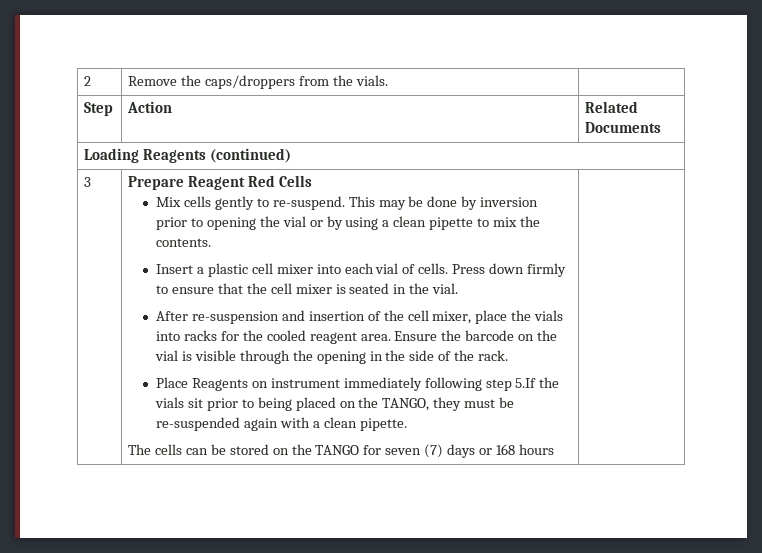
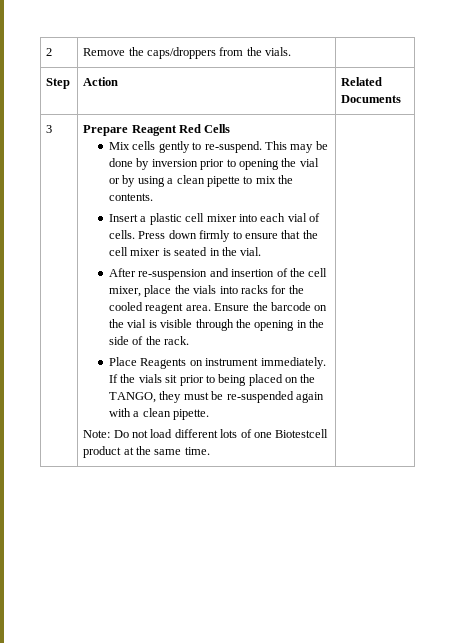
- Loading Reagents (continued)
- Place Reagents on instrument immediately following step 5.If the vials sit prior to being placed on the TANGO, they must be re-suspended again with a clean pipette.
+ Place Reagents on instrument immediately. If the vials sit prior to being placed on the TANGO, they must be re-suspended again with a clean pipette.
- The cells can be stored on the TANGO for seven (7) days or 168 hours
+ Note: Do not load different lots of one Biotestcell product at the same time.

